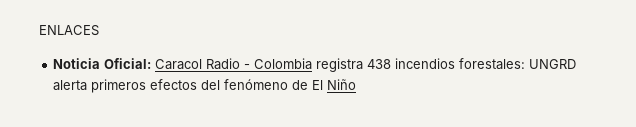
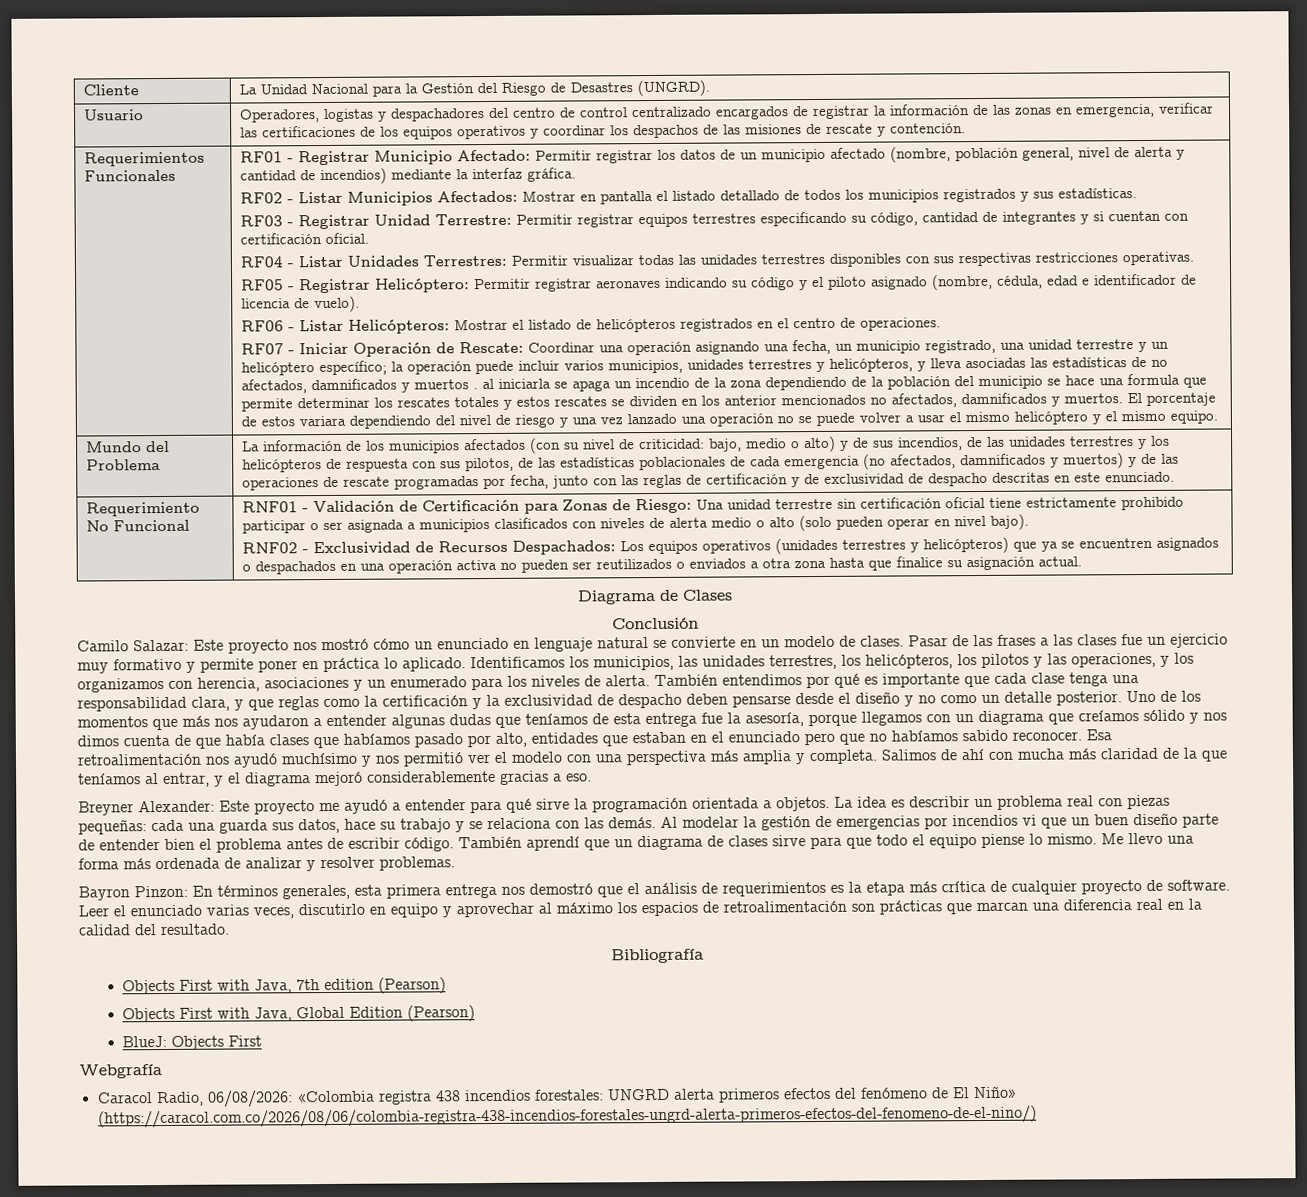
- ENLACES
- Noticia Oficial: Caracol Radio - Colombia registra 438 incendios forestales: UNGRD alerta primeros efectos del fenómeno de El Niño
+ Cliente | La Unidad Nacional para la Gestión del Riesgo de Desastres (UNGRD).
+ Usuario | Operadores, logistas y despachadores del centro de control centralizado encargados de registrar la información de las zonas en emergencia, verificar las certificaciones de los equipos operativos y coordinar los despachos de las misiones de rescate y contención.
+ Requerimientos Funcionales | RF01 - Registrar Municipio Afectado: Permitir registrar los datos de un municipio afectado (nombre, población general, nivel de alerta y cantidad de incendios) mediante la interfaz gráfica.
+ RF02 - Listar Municipios Afectados: Mostrar en pantalla el listado detallado de todos los municipios registrados y sus estadísticas.
+ RF03 - Registrar Unidad Terrestre: Permitir registrar equipos terrestres especificando su código, cantidad de integrantes y si cuentan con certificación oficial.
+ RF04 - Listar Unidades Terrestres: Permitir visualizar todas las unidades terrestres disponibles con sus respectivas restricciones operativas.
+ RF05 - Registrar Helicóptero: Permitir registrar aeronaves indicando su código y el piloto asignado (nombre, cédula, edad e identificador de licencia de vuelo).
+ RF06 - Listar Helicópteros: Mostrar el listado de helicópteros registrados en el centro de operaciones.
+ RF07 - Iniciar Operación de Rescate: Coordinar una operación asignando una fecha, un municipio registrado, una unidad terrestre y un helicóptero específico; la operación puede incluir varios municipios, unidades terrestres y helicópteros, y lleva asociadas las estadísticas de no afectados, damnificados y muertos . al iniciarla se apaga un incendio de la zona dependiendo de la población del municipio se hace una formula que permite determinar los rescates totales y estos rescates se dividen en los anterior mencionados no afectados, damnificados y muertos. El porcentaje de estos variara dependiendo del nivel de riesgo y una vez lanzado una operación no se puede volver a usar el mismo helicóptero y el mismo equipo.
+ Mundo del Problema | La información de los municipios afectados (con su nivel de criticidad: bajo, medio o alto) y de sus incendios, de las unidades terrestres y los helicópteros de respuesta con sus pilotos, de las estadísticas poblacionales de cada emergencia (no afectados, damnificados y muertos) y de las operaciones de rescate programadas por fecha, junto con las reglas de certificación y de exclusividad de despacho descritas en este enunciado.
+ Requerimiento No Funcional | RNF01 - Validación de Certificación para Zonas de Riesgo: Una unidad terrestre sin certificación oficial tiene estrictamente prohibido participar o ser asignada a municipios clasificados con niveles de alerta medio o alto (solo pueden operar en nivel bajo).
+ RNF02 - Exclusividad de Recursos Despachados: Los equipos operativos (unidades terrestres y helicópteros) que ya se encuentren asignados o despachados en una operación activa no pueden ser reutilizados o enviados a otra zona hasta que finalice su asignación actual.
+ Diagrama de Clases
+ Conclusión
+ Camilo Salazar: Este proyecto nos mostró cómo un enunciado en lenguaje natural se convierte en un modelo de clases. Pasar de las frases a las clases fue un ejercicio muy formativo y permite poner en práctica lo aplicado. Identificamos los municipios, las unidades terrestres, los helicópteros, los pilotos y las operaciones, y los organizamos con herencia, asociaciones y un enumerado para los niveles de alerta. También entendimos por qué es importante que cada clase tenga una responsabilidad clara, y que reglas como la certificación y la exclusividad de despacho deben pensarse desde el diseño y no como un detalle posterior. Uno de los momentos que más nos ayudaron a entender algunas dudas que teníamos de esta entrega fue la asesoría, porque llegamos con un diagrama que creíamos sólido y nos dimos cuenta de que había clases que habíamos pasado por alto, entidades que estaban en el enunciado pero que no habíamos sabido reconocer. Esa retroalimentación nos ayudó muchísimo y nos permitió ver el modelo con una perspectiva más amplia y completa. Salimos de ahí con mucha más claridad de la que teníamos al entrar, y el diagrama mejoró considerablemente gracias a eso.
+ Breyner Alexander: Este proyecto me ayudó a entender para qué sirve la programación orientada a objetos. La idea es describir un problema real con piezas pequeñas: cada una guarda sus datos, hace su trabajo y se relaciona con las demás. Al modelar la gestión de emergencias por incendios vi que un buen diseño parte de entender bien el problema antes de escribir código. También aprendí que un diagrama de clases sirve para que todo el equipo piense lo mismo. Me llevo una forma más ordenada de analizar y resolver problemas.
+ Bayron Pinzon: En términos generales, esta primera entrega nos demostró que el análisis de requerimientos es la etapa más crítica de cualquier proyecto de software. Leer el enunciado varias veces, discutirlo en equipo y aprovechar al máximo los espacios de retroalimentación son prácticas que marcan una diferencia real en la calidad del resultado.
+ Bibliografía
+ Objects First with Java, 7th edition (Pearson)
+ Objects First with Java, Global Edition (Pearson)
+ BlueJ: Objects First
+ Webgrafía
+ Caracol Radio, 06/08/2026: «Colombia registra 438 incendios forestales: UNGRD alerta primeros efectos del fenómeno de El Niño» (https://caracol.com.co/2026/08/06/colombia-registra-438-incendios-forestales-ungrd-alerta-primeros-efectos-del-fenomeno-de-el-nino/)

